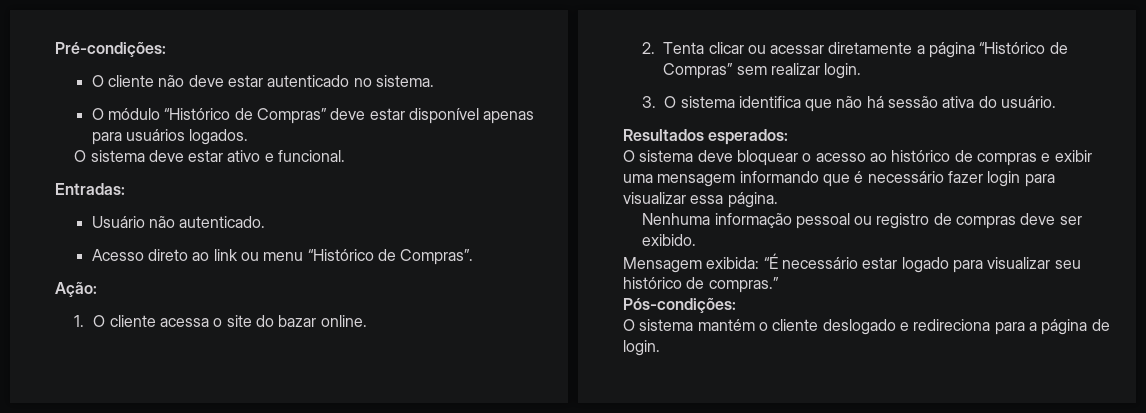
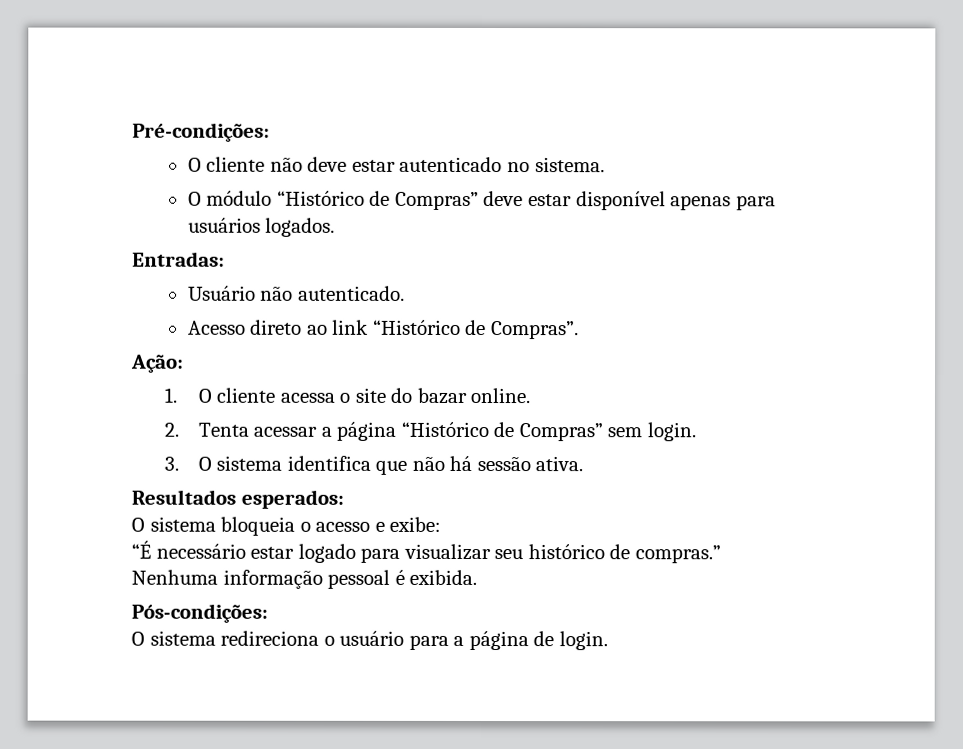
- O sistema deve estar ativo e funcional.
- Acesso direto ao link ou menu “Histórico de Compras”.
+ Acesso direto ao link “Histórico de Compras”.
- 2. Tenta clicar ou acessar diretamente a página “Histórico de Compras” sem realizar login.
+ 2. Tenta acessar a página “Histórico de Compras” sem login.
- 3. O sistema identifica que não há sessão ativa do usuário.
+ 3. O sistema identifica que não há sessão ativa.
- O sistema deve bloquear o acesso ao histórico de compras e exibir uma mensagem informando que é necessário fazer login para visualizar essa página.
- Nenhuma informação pessoal ou registro de compras deve ser exibido.
- Mensagem exibida: “É necessário estar logado para visualizar seu histórico de compras.”
+ O sistema bloqueia o acesso e exibe:
+ “É necessário estar logado para visualizar seu histórico de compras.”
+ Nenhuma informação pessoal é exibida.
  Pós-condições:
- O sistema mantém o cliente deslogado e redireciona para a página de login.
+ O sistema redireciona o usuário para a página de login.

